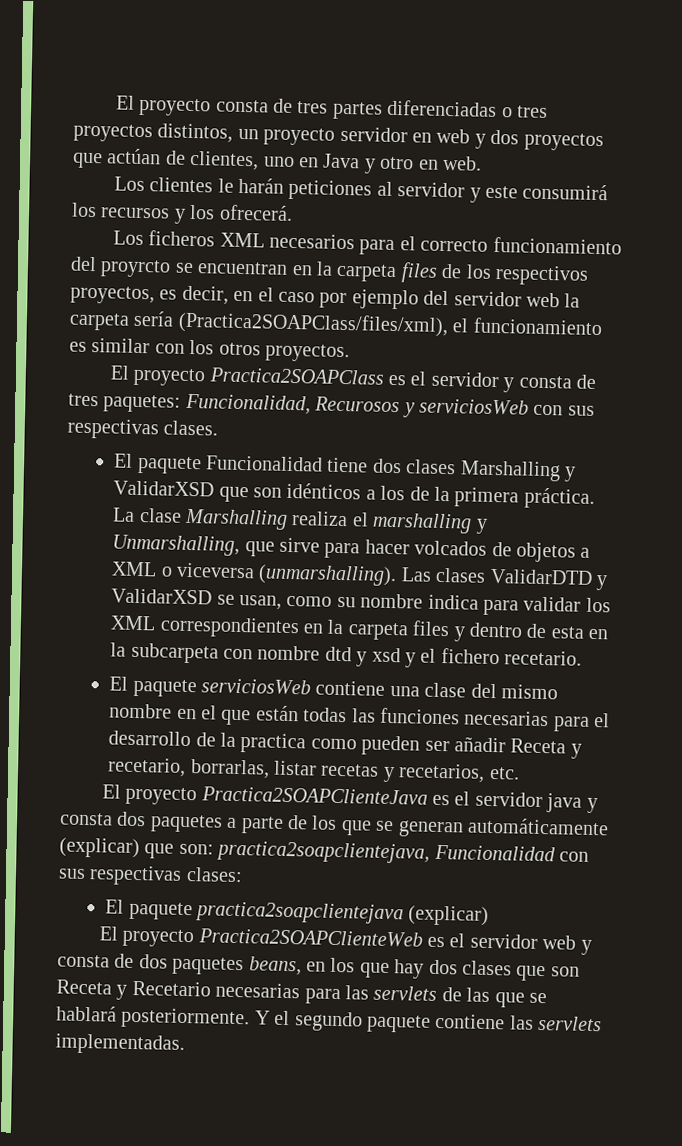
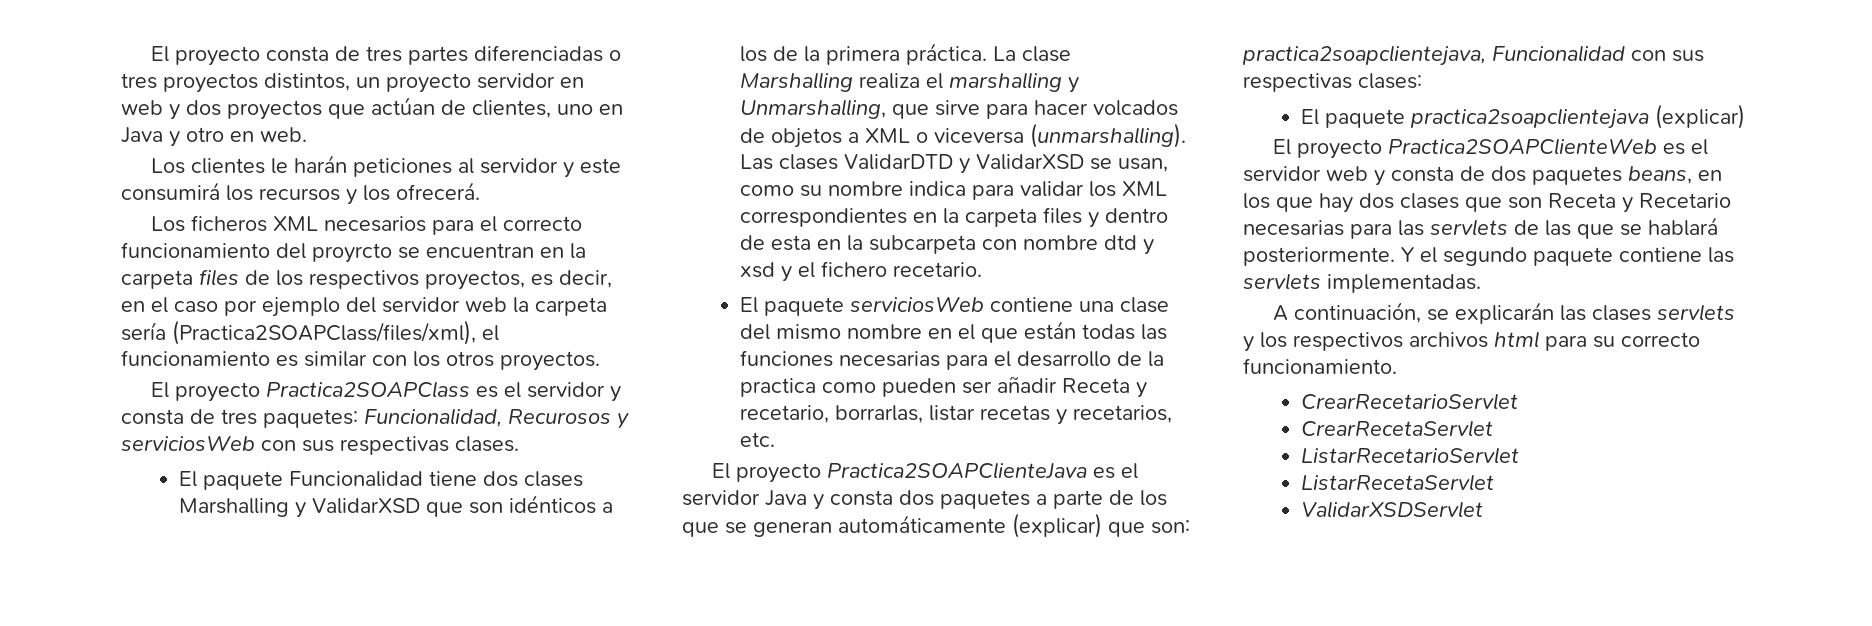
- El proyecto Practica2SOAPClienteJava es el servidor java y consta dos paquetes a parte de los que se generan automáticamente (explicar) que son: practica2soapclientejava, Funcionalidad con sus respectivas clases:
+ El proyecto Practica2SOAPClienteJava es el servidor Java y consta dos paquetes a parte de los que se generan automáticamente (explicar) que son: practica2soapclientejava, Funcionalidad con sus respectivas clases:
+ A continuación, se explicarán las clases servlets y los respectivos archivos html para su correcto funcionamiento.
+ CrearRecetarioServlet
+ CrearRecetaServlet
+ ListarRecetarioServlet
+ ListarRecetaServlet
+ ValidarXSDServlet

